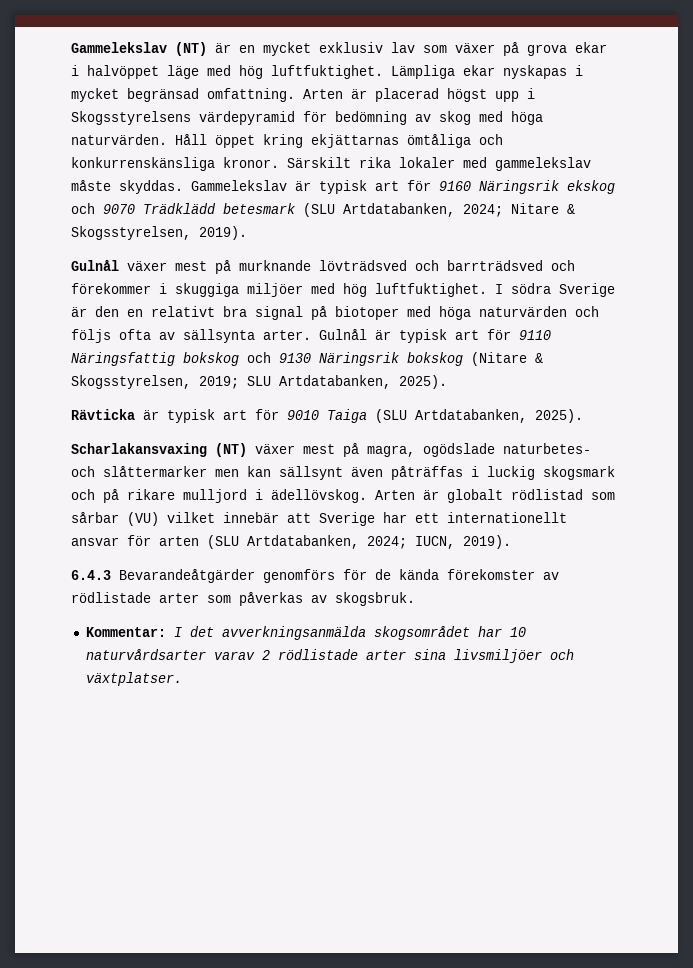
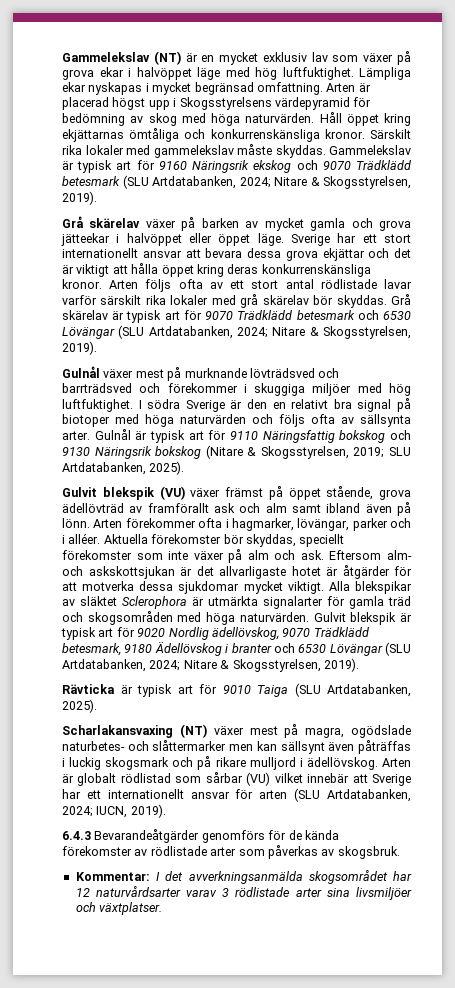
+ Grå skärelav växer på barken av mycket gamla och grova jätteekar i halvöppet eller öppet läge. Sverige har ett stort internationellt ansvar att bevara dessa grova ekjättar och det är viktigt att hålla öppet kring deras konkurrenskänsliga kronor. Arten följs ofta av ett stort antal rödlistade lavar varför särskilt rika lokaler med grå skärelav bör skyddas. Grå skärelav är typisk art för 9070 Trädklädd betesmark och 6530 Lövängar (SLU Artdatabanken, 2024; Nitare & Skogsstyrelsen, 2019).
+ Gulvit blekspik (VU) växer främst på öppet stående, grova ädellövträd av framförallt ask och alm samt ibland även på lönn. Arten förekommer ofta i hagmarker, lövängar, parker och i alléer. Aktuella förekomster bör skyddas, speciellt förekomster som inte växer på alm och ask. Eftersom alm- och askskottsjukan är det allvarligaste hotet är åtgärder för att motverka dessa sjukdomar mycket viktigt. Alla blekspikar av släktet Sclerophora är utmärkta signalarter för gamla träd och skogsområden med höga naturvärden. Gulvit blekspik är typisk art för 9020 Nordlig ädellövskog, 9070 Trädklädd betesmark, 9180 Ädellövskog i branter och 6530 Lövängar (SLU Artdatabanken, 2024; Nitare & Skogsstyrelsen, 2019).
- Kommentar: I det avverkningsanmälda skogsområdet har 10 naturvårdsarter varav 2 rödlistade arter sina livsmiljöer och växtplatser.
+ Kommentar: I det avverkningsanmälda skogsområdet har 12 naturvårdsarter varav 3 rödlistade arter sina livsmiljöer och växtplatser.

